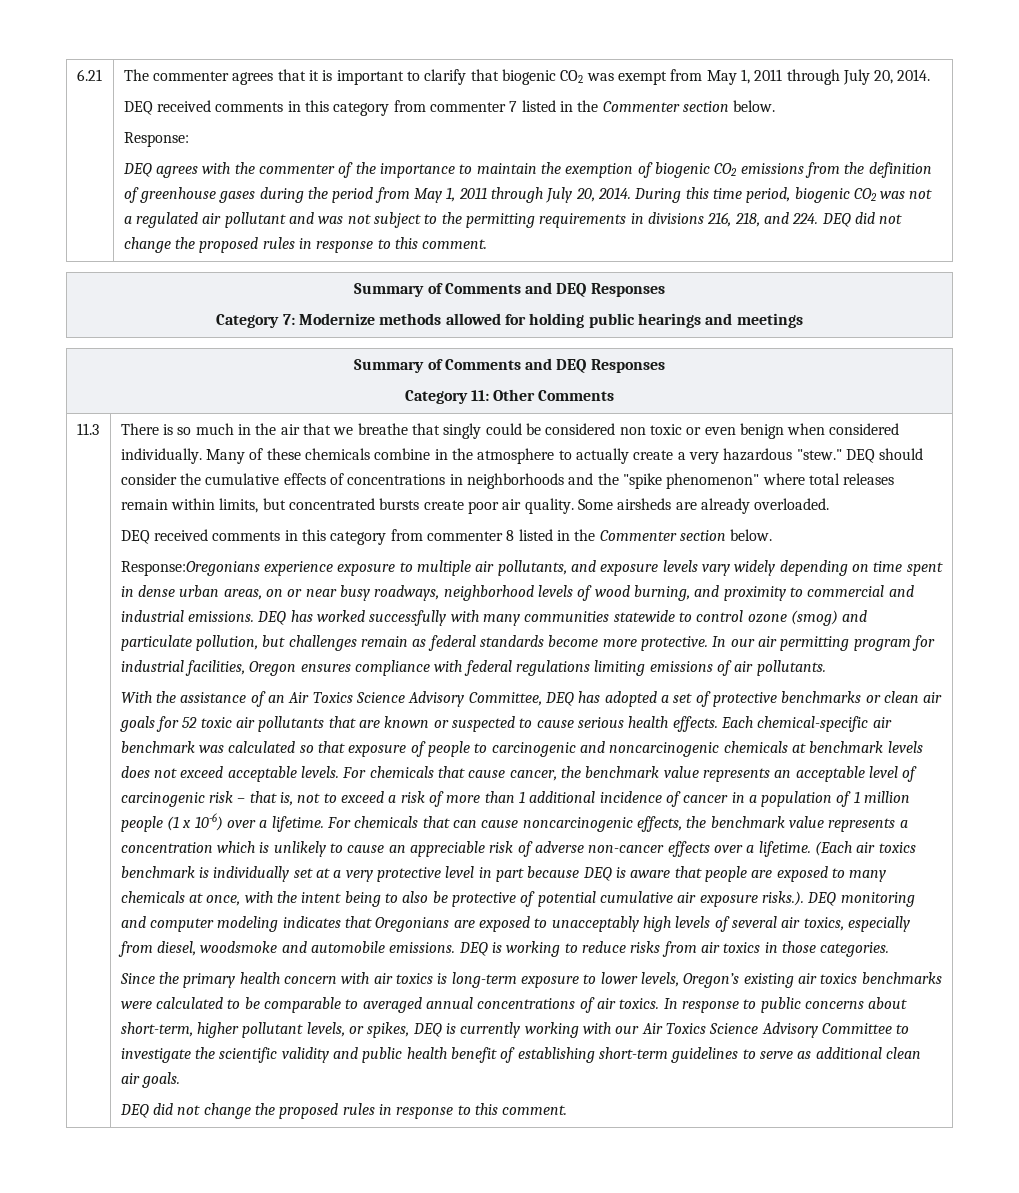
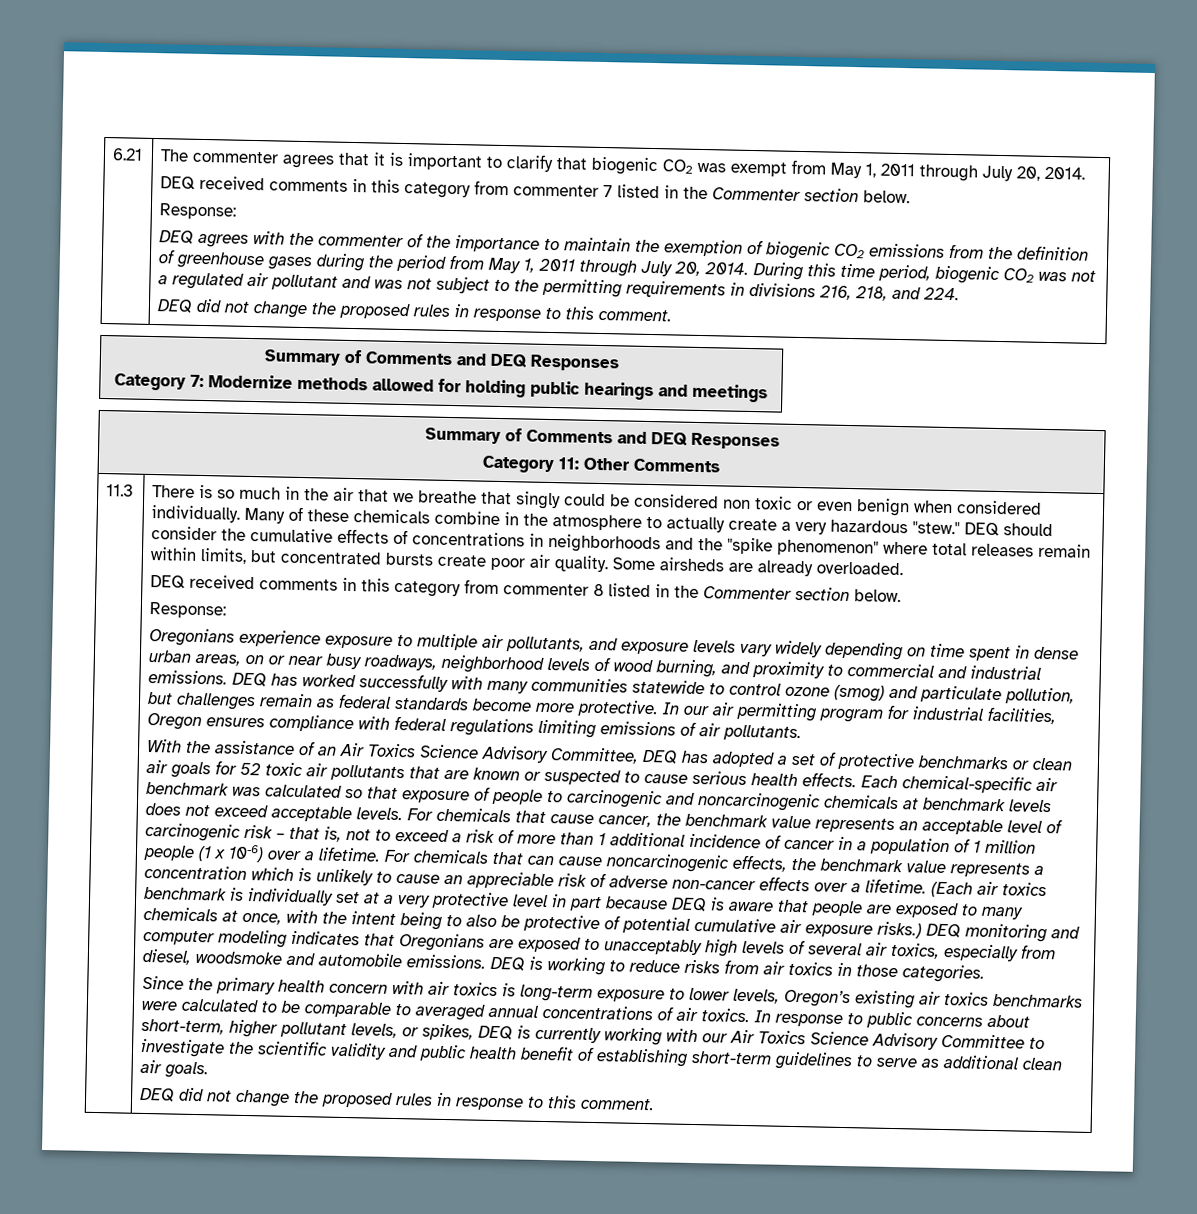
- During this time period, biogenic CO2 was not a regulated air pollutant and was not subject to the permitting requirements in divisions 216, 218, and 224. DEQ did not change the proposed rules in response to this comment.
+ During this time period, biogenic CO2 was not a regulated air pollutant and was not subject to the permitting requirements in divisions 216, 218, and 224.
+ DEQ did not change the proposed rules in response to this comment.
  DEQ received comments in this category from commenter 8 listed in the Commenter section below.
- Response:Oregonians experience exposure to multiple air pollutants, and exposure levels vary widely depending on time spent in dense urban areas, on or near busy roadways, neighborhood levels of wood burning, and proximity to commercial and industrial emissions.
+ Response:
+ Oregonians experience exposure to multiple air pollutants, and exposure levels vary widely depending on time spent in dense urban areas, on or near busy roadways, neighborhood levels of wood burning, and proximity to commercial and industrial emissions.
- (Each air toxics benchmark is individually set at a very protective level in part because DEQ is aware that people are exposed to many chemicals at once, with the intent being to also be protective of potential cumulative air exposure risks.). DEQ monitoring and computer modeling indicates that Oregonians are exposed to unacceptably high levels of several air toxics, especially from diesel, woodsmoke and automobile emissions.
+ (Each air toxics benchmark is individually set at a very protective level in part because DEQ is aware that people are exposed to many chemicals at once, with the intent being to also be protective of potential cumulative air exposure risks.) DEQ monitoring and computer modeling indicates that Oregonians are exposed to unacceptably high levels of several air toxics, especially from diesel, woodsmoke and automobile emissions.

